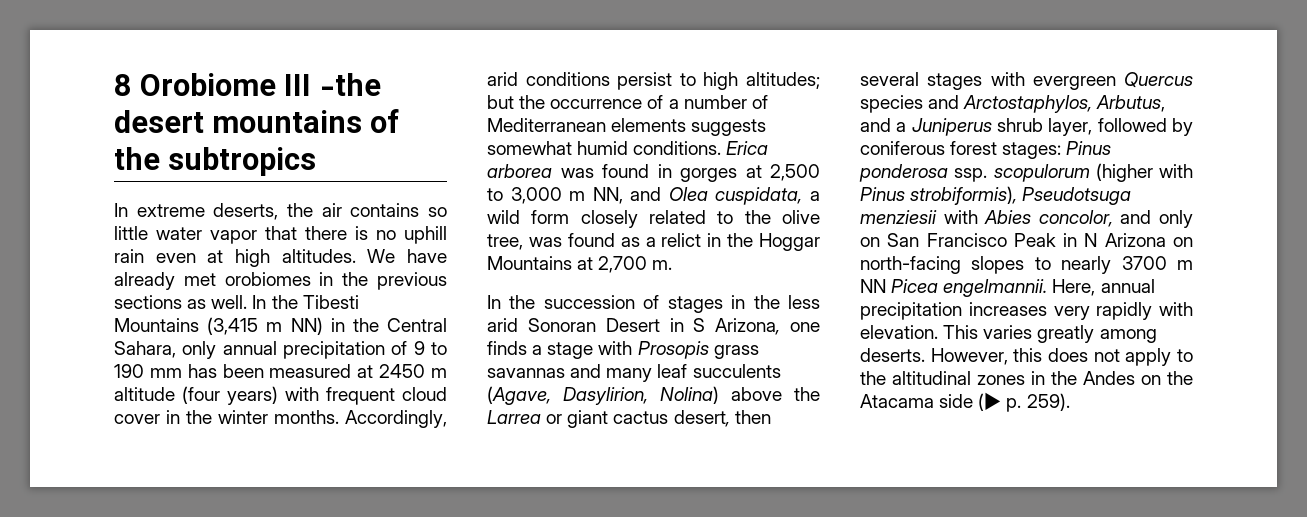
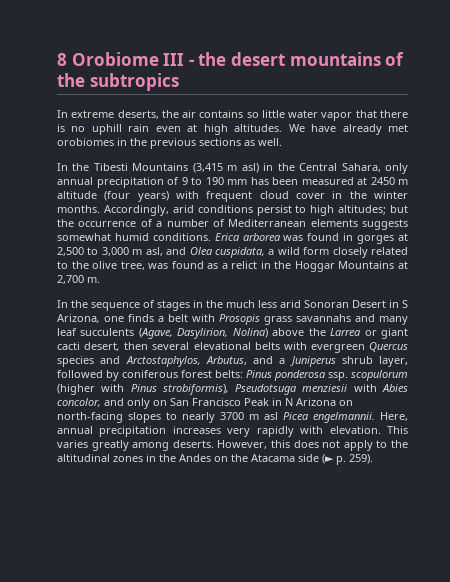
- 8 Orobiome III -the desert mountains of the subtropics
+ 8 Orobiome III - the desert mountains of the subtropics
- We have already met orobiomes in the previous sections as well. In the Tibesti Mountains (3,415 m NN) in the Central Sahara, only annual precipitation of 9 to 190 mm has been measured at 2450 m altitude (four years) with frequent cloud cover in the winter months.
+ We have already met orobiomes in the previous sections as well.
+ In the Tibesti Mountains (3,415 m asl) in the Central Sahara, only annual precipitation of 9 to 190 mm has been measured at 2450 m altitude (four years) with frequent cloud cover in the winter months.
- Erica arborea was found in gorges at 2,500 to 3,000 m NN, and Olea cuspidata, a wild form closely related to the olive tree, was found as a relict in the Hoggar Mountains at 2,700 m.
+ Erica arborea was found in gorges at 2,500 to 3,000 m asl, and Olea cuspidata, a wild form closely related to the olive tree, was found as a relict in the Hoggar Mountains at 2,700 m.
- In the succession of stages in the less arid Sonoran Desert in S Arizona, one finds a stage with Prosopis grass savannas and many leaf succulents (Agave, Dasylirion, Nolina) above the Larrea or giant cactus desert, then several stages with evergreen Quercus species and Arctostaphylos, Arbutus, and a Juniperus shrub layer, followed by coniferous forest stages:
+ In the sequence of stages in the much less arid Sonoran Desert in S Arizona, one finds a belt with Prosopis grass savannahs and many leaf succulents (Agave, Dasylirion, Nolina) above the Larrea or giant cacti desert, then several elevational belts with evergreen Quercus species and Arctostaphylos, Arbutus, and a Juniperus shrub layer, followed by coniferous forest belts:
- Pinus ponderosa ssp. scopulorum (higher with Pinus strobiformis), Pseudotsuga menziesii with Abies concolor, and only on San Francisco Peak in N Arizona on north-facing slopes to nearly 3700 m NN Picea engelmannii.
+ Pinus ponderosa ssp. scopulorum (higher with Pinus strobiformis), Pseudotsuga menziesii with Abies concolor, and only on San Francisco Peak in N Arizona on north-facing slopes to nearly 3700 m asl Picea engelmannii.

